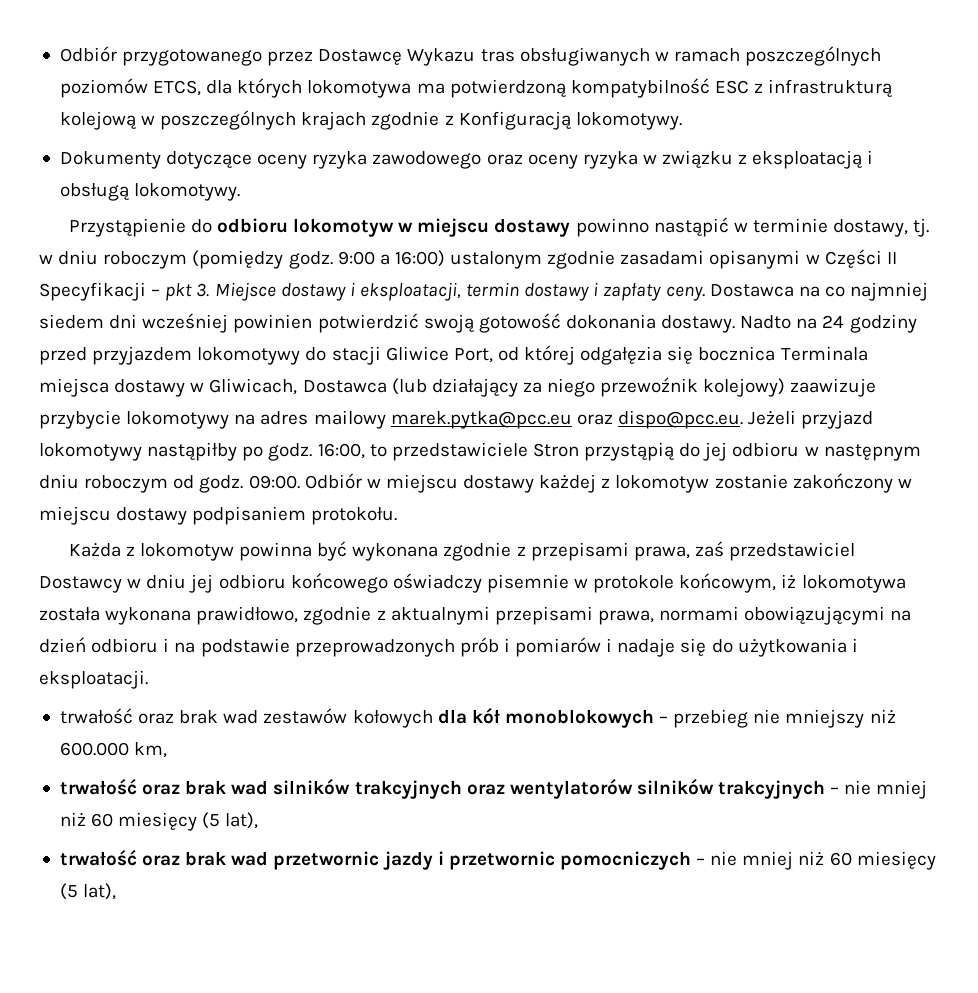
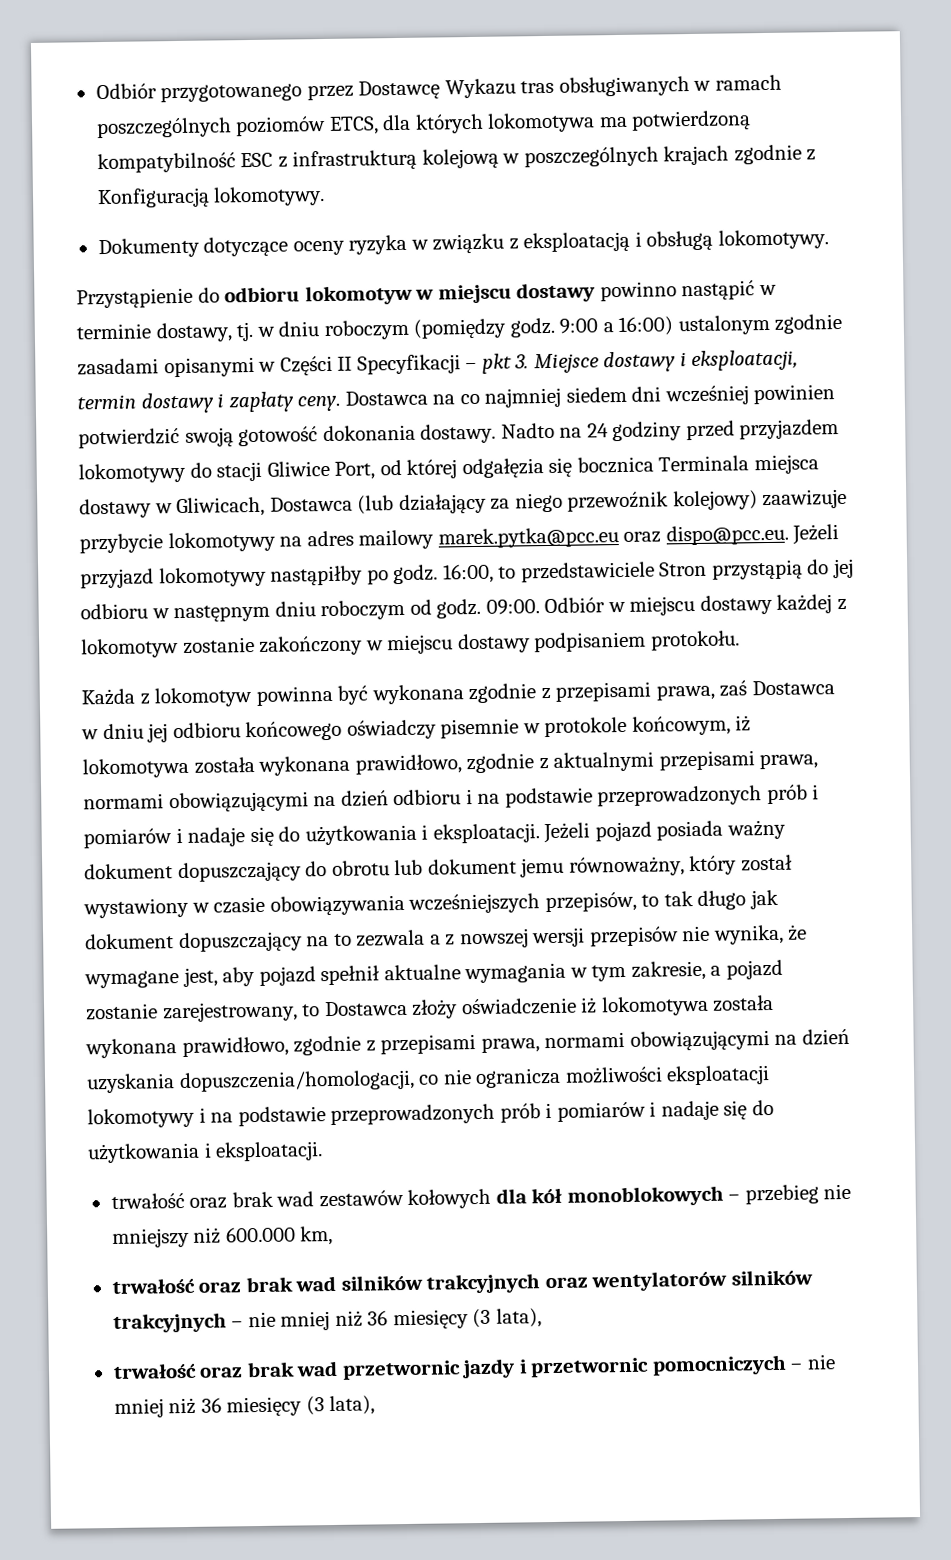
- Dokumenty dotyczące oceny ryzyka zawodowego oraz oceny ryzyka w związku z eksploatacją i obsługą lokomotywy.
+ Dokumenty dotyczące oceny ryzyka w związku z eksploatacją i obsługą lokomotywy.
- Każda z lokomotyw powinna być wykonana zgodnie z przepisami prawa, zaś przedstawiciel Dostawcy w dniu jej odbioru końcowego oświadczy pisemnie w protokole końcowym, iż lokomotywa została wykonana prawidłowo, zgodnie z aktualnymi przepisami prawa, normami obowiązującymi na dzień odbioru i na podstawie przeprowadzonych prób i pomiarów i nadaje się do użytkowania i eksploatacji.
+ Każda z lokomotyw powinna być wykonana zgodnie z przepisami prawa, zaś Dostawca w dniu jej odbioru końcowego oświadczy pisemnie w protokole końcowym, iż lokomotywa została wykonana prawidłowo, zgodnie z aktualnymi przepisami prawa, normami obowiązującymi na dzień odbioru i na podstawie przeprowadzonych prób i pomiarów i nadaje się do użytkowania i eksploatacji. Jeżeli pojazd posiada ważny dokument dopuszczający do obrotu lub dokument jemu równoważny, który został wystawiony w czasie obowiązywania wcześniejszych przepisów, to tak długo jak dokument dopuszczający na to zezwala a z nowszej wersji przepisów nie wynika, że wymagane jest, aby pojazd spełnił aktualne wymagania w tym zakresie, a pojazd zostanie zarejestrowany, to Dostawca złoży oświadczenie iż lokomotywa została wykonana prawidłowo, zgodnie z przepisami prawa, normami obowiązującymi na dzień uzyskania dopuszczenia/homologacji, co nie ogranicza możliwości eksploatacji lokomotywy i na podstawie przeprowadzonych prób i pomiarów i nadaje się do użytkowania i eksploatacji.
- trwałość oraz brak wad silników trakcyjnych oraz wentylatorów silników trakcyjnych – nie mniej niż 60 miesięcy (5 lat),
+ trwałość oraz brak wad silników trakcyjnych oraz wentylatorów silników trakcyjnych – nie mniej niż 36 miesięcy (3 lata),
- trwałość oraz brak wad przetwornic jazdy i przetwornic pomocniczych – nie mniej niż 60 miesięcy (5 lat),
+ trwałość oraz brak wad przetwornic jazdy i przetwornic pomocniczych – nie mniej niż 36 miesięcy (3 lata),

